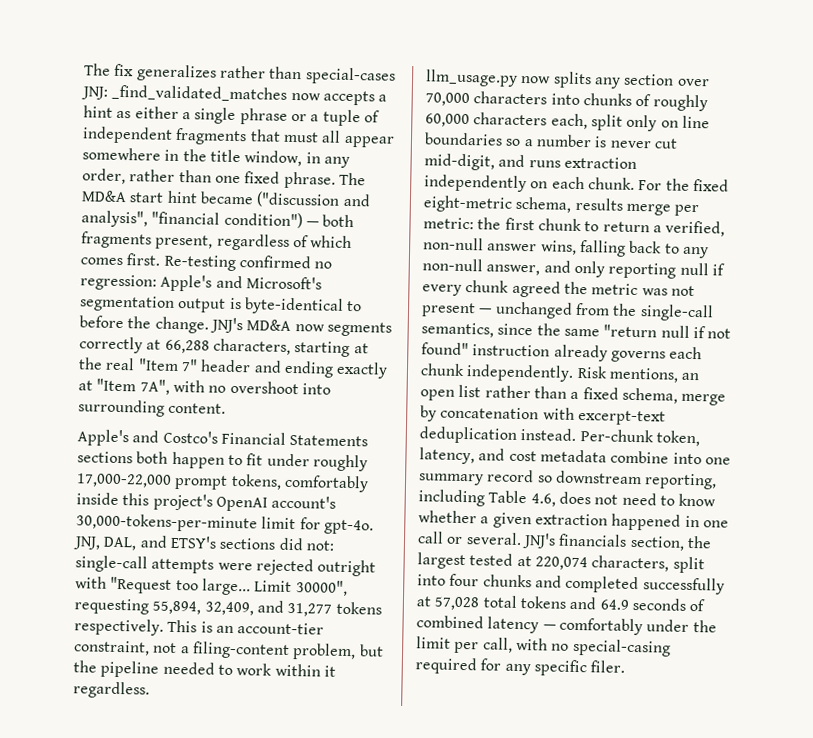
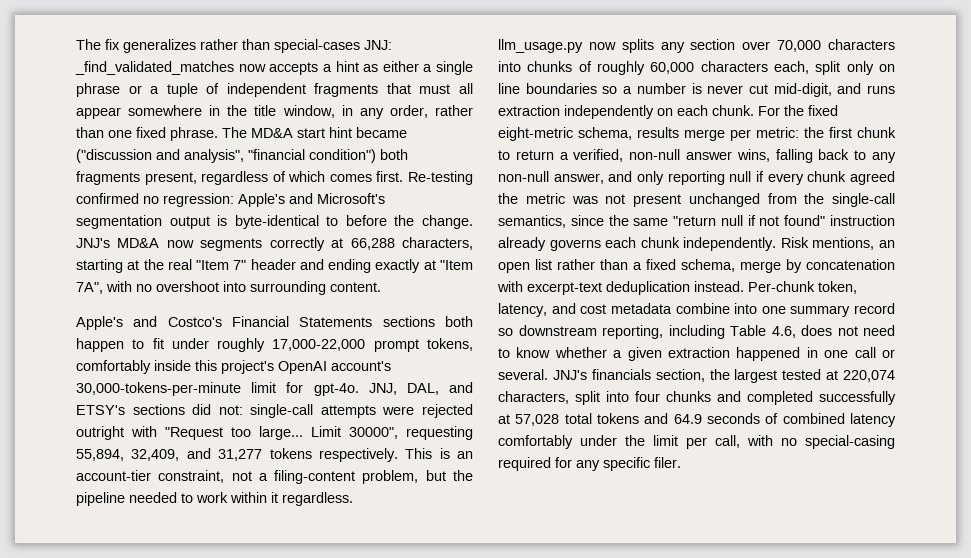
- The MD&A start hint became ("discussion and analysis", "financial condition") — both fragments present, regardless of which comes first.
+ The MD&A start hint became ("discussion and analysis", "financial condition") both fragments present, regardless of which comes first.
- For the fixed eight-metric schema, results merge per metric: the first chunk to return a verified, non-null answer wins, falling back to any non-null answer, and only reporting null if every chunk agreed the metric was not present — unchanged from the single-call semantics, since the same "return null if not found" instruction already governs each chunk independently.
+ For the fixed eight-metric schema, results merge per metric: the first chunk to return a verified, non-null answer wins, falling back to any non-null answer, and only reporting null if every chunk agreed the metric was not present unchanged from the single-call semantics, since the same "return null if not found" instruction already governs each chunk independently.
- JNJ's financials section, the largest tested at 220,074 characters, split into four chunks and completed successfully at 57,028 total tokens and 64.9 seconds of combined latency — comfortably under the limit per call, with no special-casing required for any specific filer.
+ JNJ's financials section, the largest tested at 220,074 characters, split into four chunks and completed successfully at 57,028 total tokens and 64.9 seconds of combined latency comfortably under the limit per call, with no special-casing required for any specific filer.

